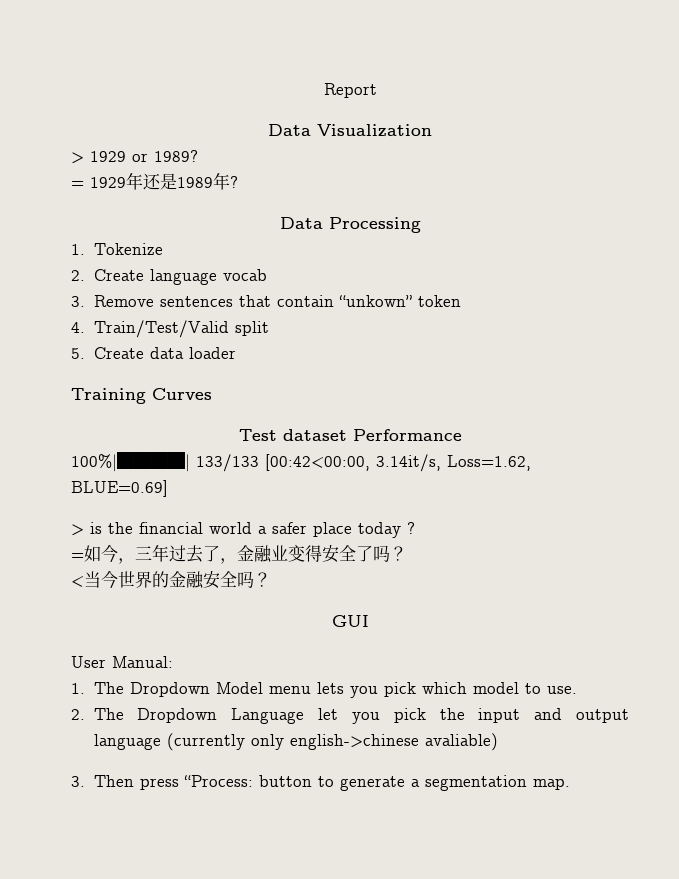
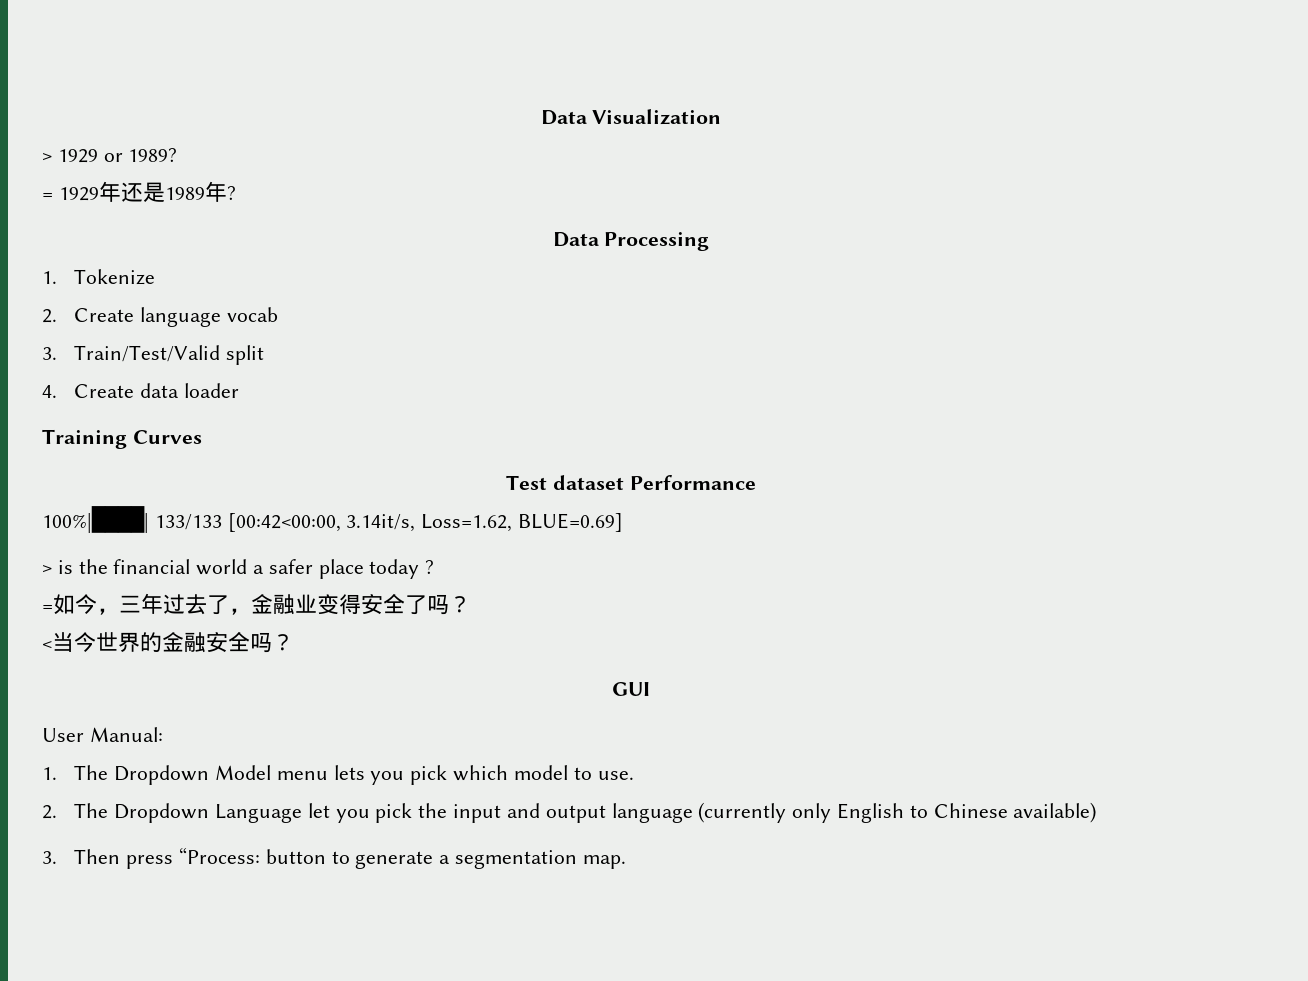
- Report
- 3. Remove sentences that contain “unkown” token
- 4. Train/Test/Valid split
+ 3. Train/Test/Valid split
- 5. Create data loader
+ 4. Create data loader
- 2. The Dropdown Language let you pick the input and output language (currently only english->chinese avaliable)
+ 2. The Dropdown Language let you pick the input and output language (currently only English to Chinese available)

